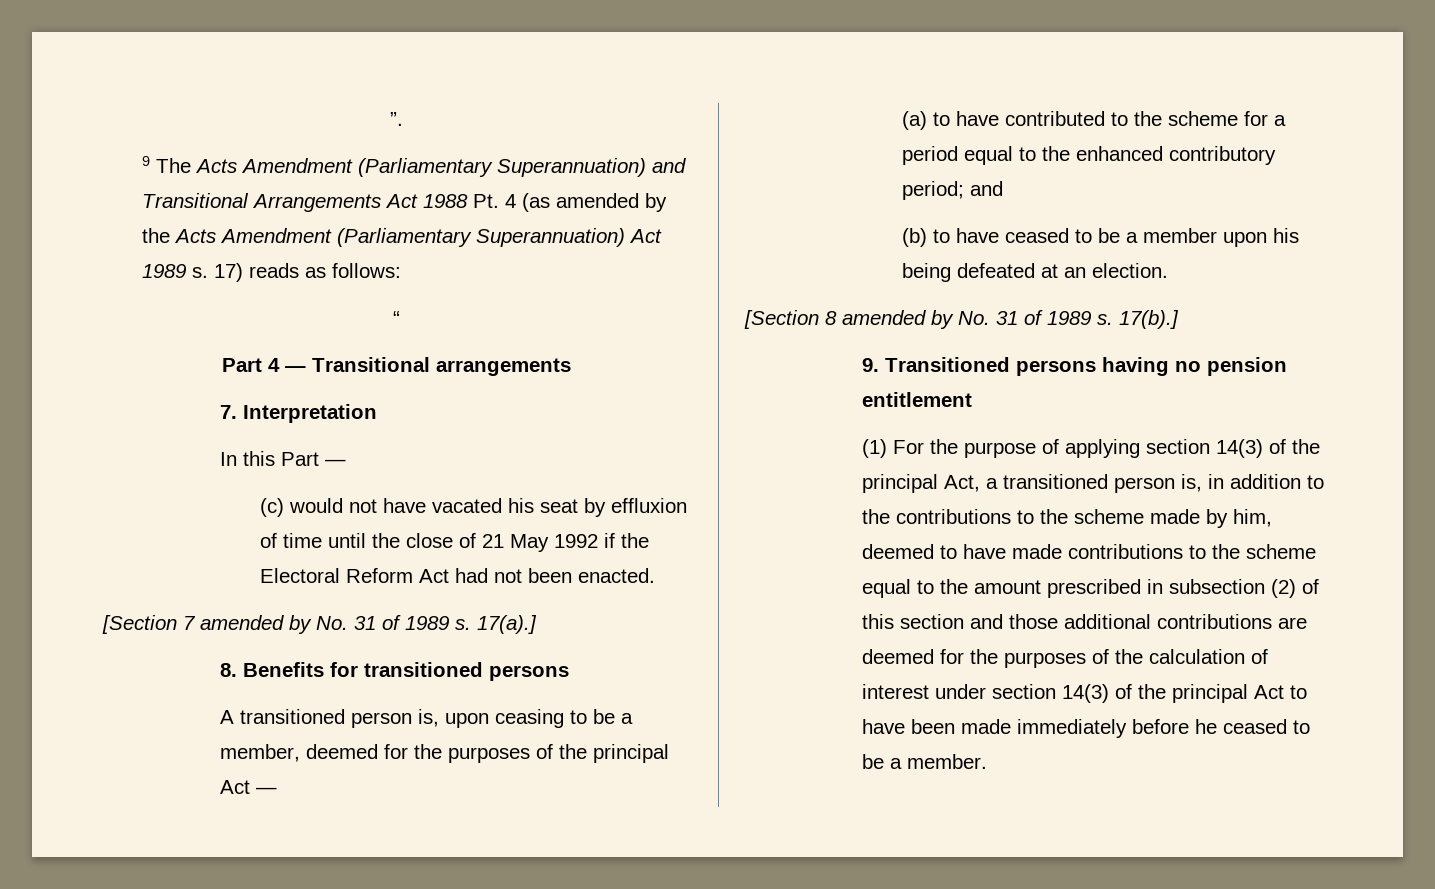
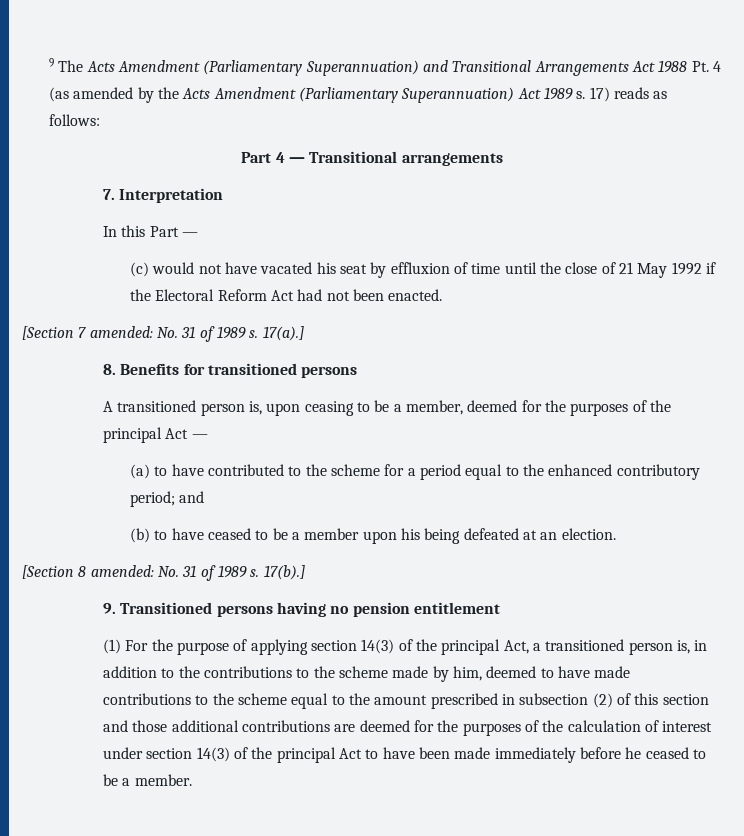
- ”.
- “
- [Section 7 amended by No. 31 of 1989 s.
+ [Section 7 amended: No. 31 of 1989 s.
- [Section 8 amended by No. 31 of 1989 s.
+ [Section 8 amended: No. 31 of 1989 s.

